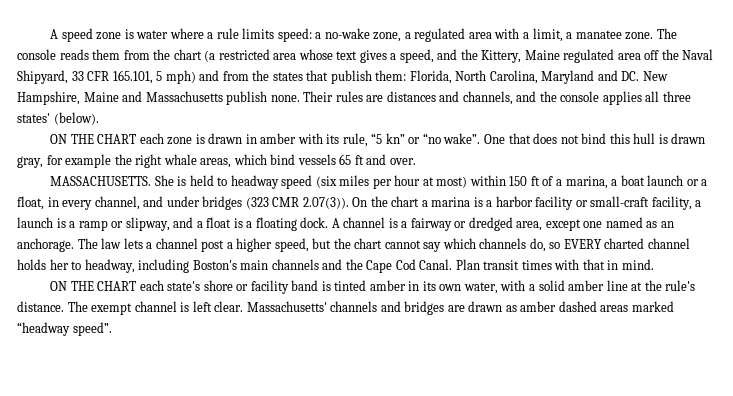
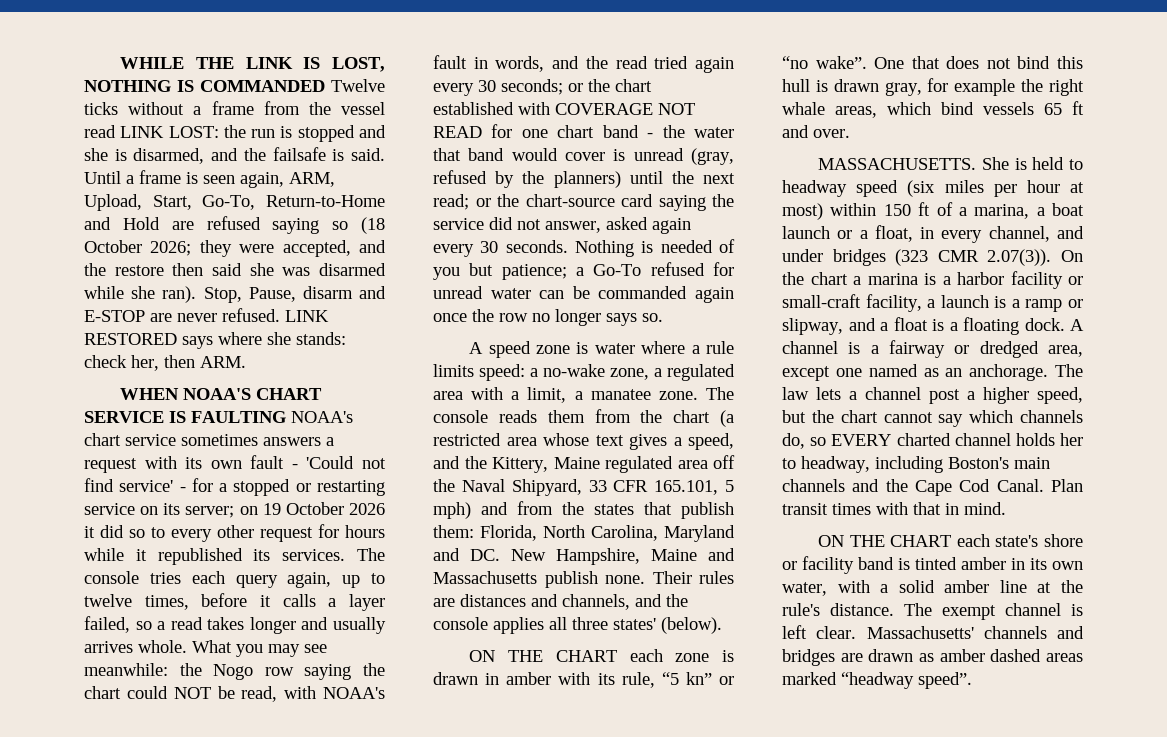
+ WHILE THE LINK IS LOST, NOTHING IS COMMANDED Twelve ticks without a frame from the vessel read LINK LOST: the run is stopped and she is disarmed, and the failsafe is said. Until a frame is seen again, ARM, Upload, Start, Go-To, Return-to-Home and Hold are refused saying so (18 October 2026; they were accepted, and the restore then said she was disarmed while she ran). Stop, Pause, disarm and E-STOP are never refused. LINK RESTORED says where she stands: check her, then ARM.
+ WHEN NOAA'S CHART SERVICE IS FAULTING NOAA's chart service sometimes answers a request with its own fault - 'Could not find service' - for a stopped or restarting service on its server; on 19 October 2026 it did so to every other request for hours while it republished its services. The console tries each query again, up to twelve times, before it calls a layer failed, so a read takes longer and usually arrives whole. What you may see meanwhile: the Nogo row saying the chart could NOT be read, with NOAA's fault in words, and the read tried again every 30 seconds; or the chart established with COVERAGE NOT READ for one chart band - the water that band would cover is unread (gray, refused by the planners) until the next read; or the chart-source card saying the service did not answer, asked again every 30 seconds. Nothing is needed of you but patience; a Go-To refused for unread water can be commanded again once the row no longer says so.

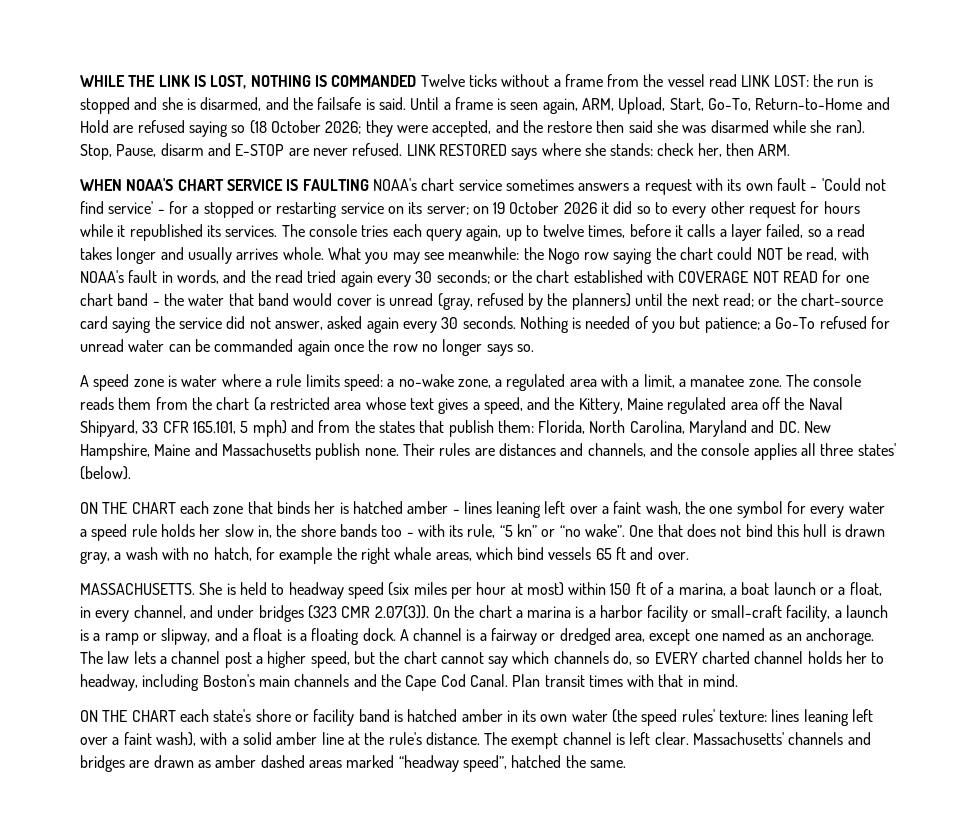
- ON THE CHART each zone is drawn in amber with its rule, “5 kn” or “no wake”.
+ ON THE CHART each zone that binds her is hatched amber - lines leaning left over a faint wash, the one symbol for every water a speed rule holds her slow in, the shore bands too - with its rule, “5 kn” or “no wake”.
- One that does not bind this hull is drawn gray, for example the right whale areas, which bind vessels 65 ft and over.
+ One that does not bind this hull is drawn gray, a wash with no hatch, for example the right whale areas, which bind vessels 65 ft and over.
- ON THE CHART each state's shore or facility band is tinted amber in its own water, with a solid amber line at the rule's distance.
+ ON THE CHART each state's shore or facility band is hatched amber in its own water (the speed rules' texture: lines leaning left over a faint wash), with a solid amber line at the rule's distance.
- Massachusetts' channels and bridges are drawn as amber dashed areas marked “headway speed”.
+ Massachusetts' channels and bridges are drawn as amber dashed areas marked “headway speed”, hatched the same.

